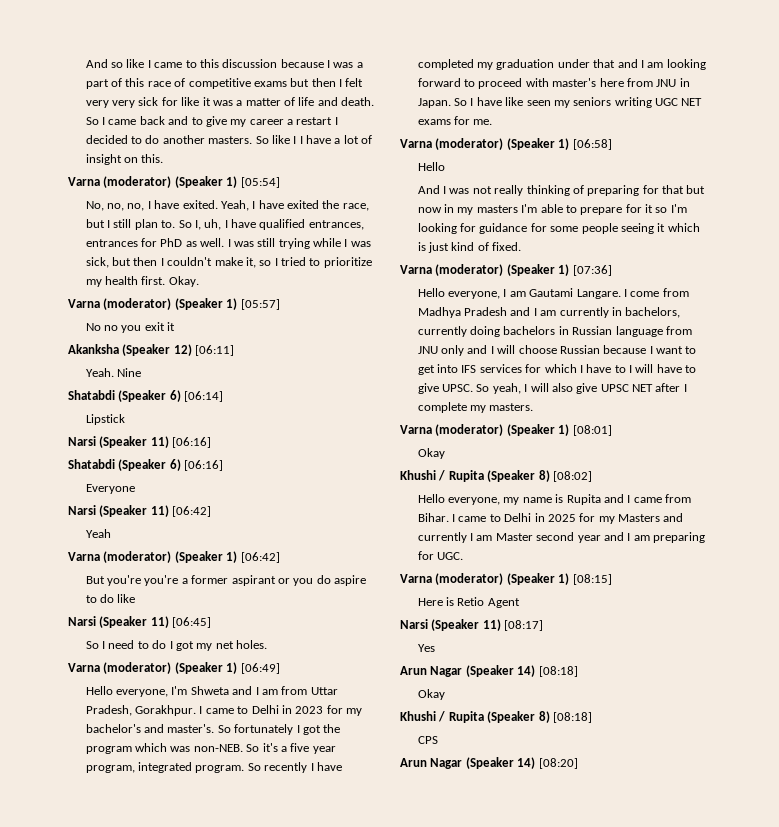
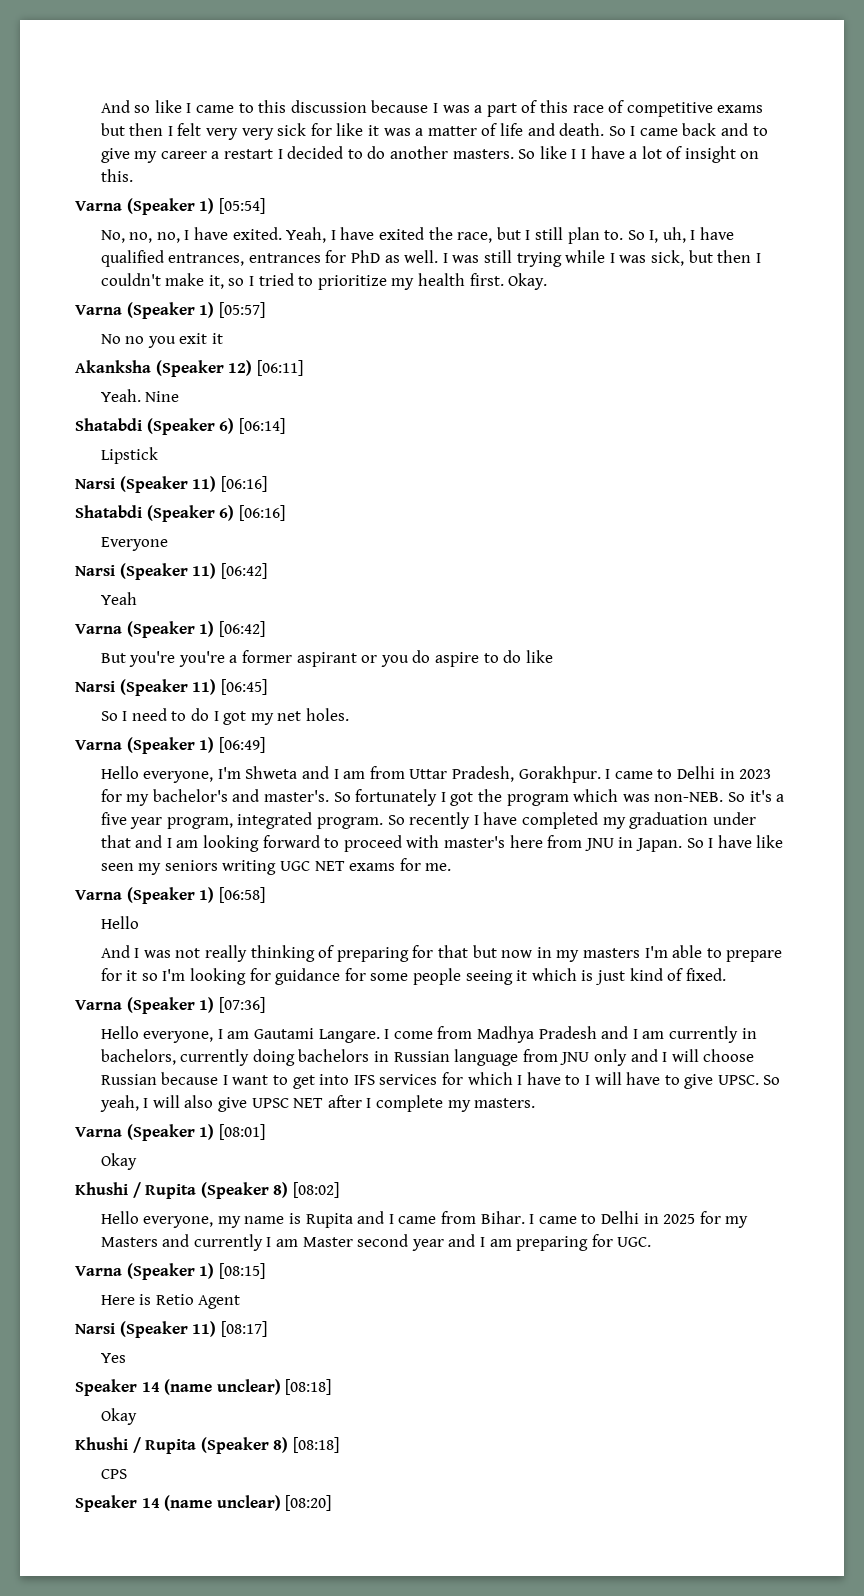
- Varna (moderator) (Speaker 1) [05:54]
+ Varna (Speaker 1) [05:54]
- Varna (moderator) (Speaker 1) [05:57]
+ Varna (Speaker 1) [05:57]
- Varna (moderator) (Speaker 1) [06:42]
+ Varna (Speaker 1) [06:42]
- Varna (moderator) (Speaker 1) [06:49]
+ Varna (Speaker 1) [06:49]
- Varna (moderator) (Speaker 1) [06:58]
+ Varna (Speaker 1) [06:58]
- Varna (moderator) (Speaker 1) [07:36]
+ Varna (Speaker 1) [07:36]
- Varna (moderator) (Speaker 1) [08:01]
+ Varna (Speaker 1) [08:01]
- Varna (moderator) (Speaker 1) [08:15]
+ Varna (Speaker 1) [08:15]
- Arun Nagar (Speaker 14) [08:18]
+ Speaker 14 (name unclear) [08:18]
- Arun Nagar (Speaker 14) [08:20]
+ Speaker 14 (name unclear) [08:20]

